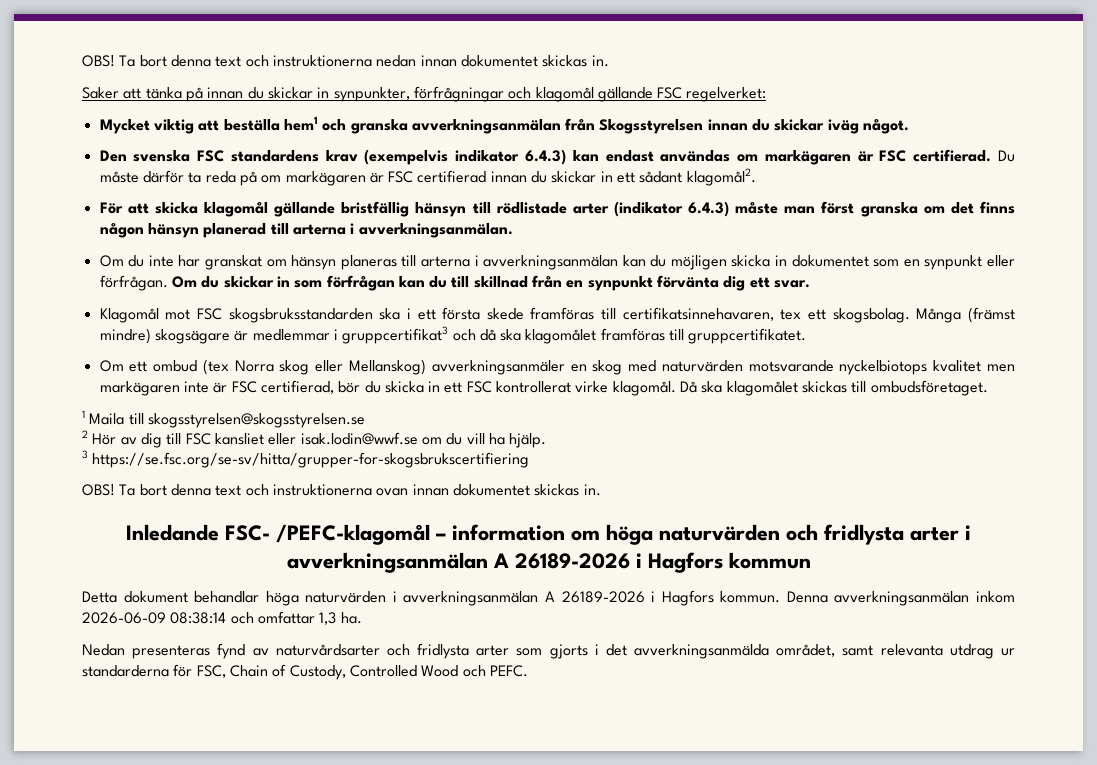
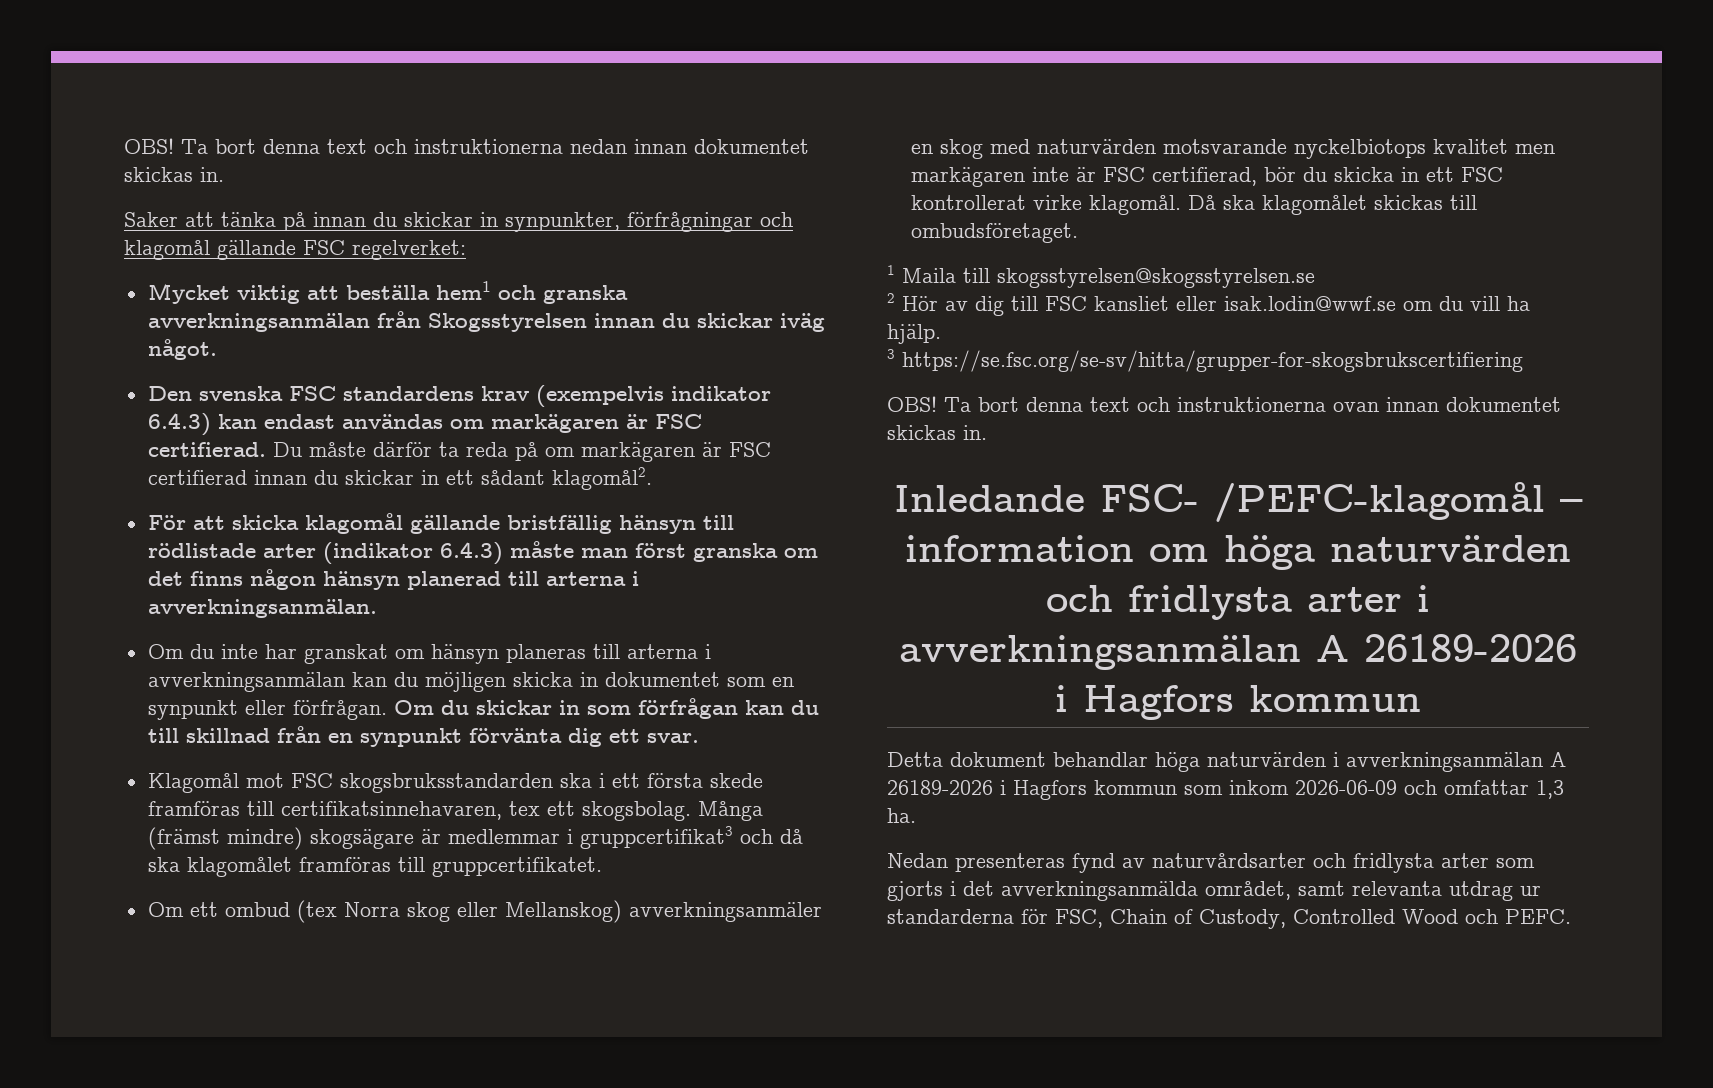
- Detta dokument behandlar höga naturvärden i avverkningsanmälan A 26189-2026 i Hagfors kommun. Denna avverkningsanmälan inkom 2026-06-09 08:38:14 och omfattar 1,3 ha.
+ Detta dokument behandlar höga naturvärden i avverkningsanmälan A 26189-2026 i Hagfors kommun som inkom 2026-06-09 och omfattar 1,3 ha.

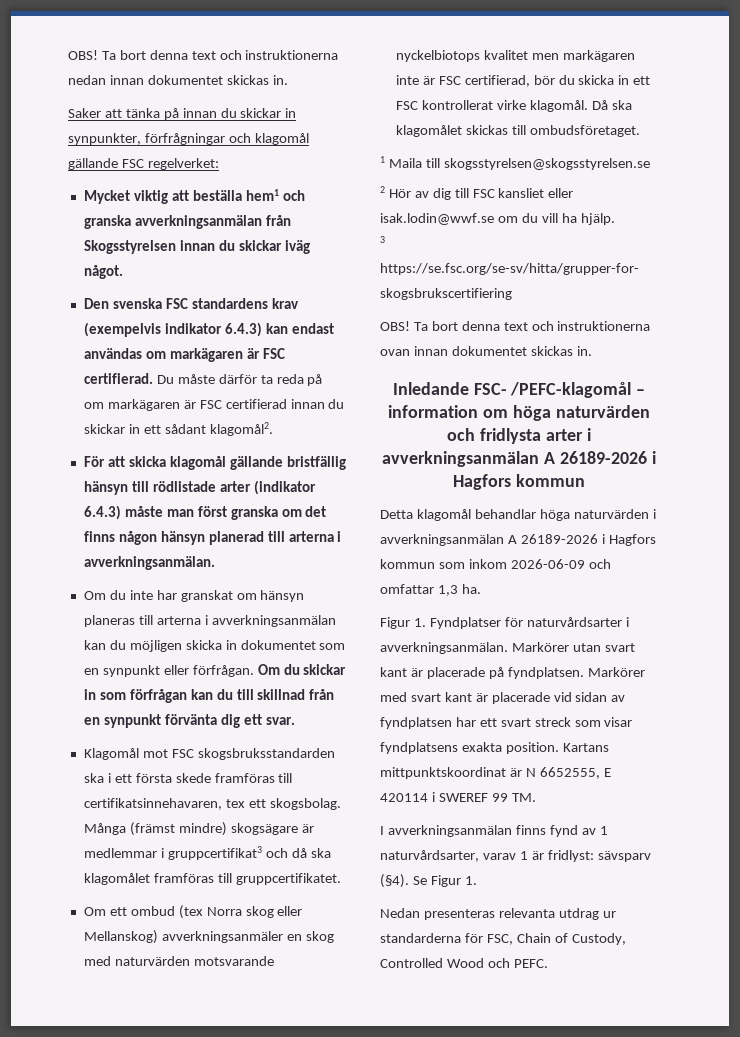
- Detta dokument behandlar höga naturvärden i avverkningsanmälan A 26189-2026 i Hagfors kommun som inkom 2026-06-09 och omfattar 1,3 ha.
+ Detta klagomål behandlar höga naturvärden i avverkningsanmälan A 26189-2026 i Hagfors kommun som inkom 2026-06-09 och omfattar 1,3 ha.
- Nedan presenteras fynd av naturvårdsarter och fridlysta arter som gjorts i det avverkningsanmälda området, samt relevanta utdrag ur standarderna för FSC, Chain of Custody, Controlled Wood och PEFC.
+ Figur 1. Fyndplatser för naturvårdsarter i avverkningsanmälan. Markörer utan svart kant är placerade på fyndplatsen. Markörer med svart kant är placerade vid sidan av fyndplatsen har ett svart streck som visar fyndplatsens exakta position. Kartans mittpunktskoordinat är N 6652555, E 420114 i SWEREF 99 TM.
+ I avverkningsanmälan finns fynd av 1 naturvårdsarter, varav 1 är fridlyst: sävsparv (§4). Se Figur 1.
+ Nedan presenteras relevanta utdrag ur standarderna för FSC, Chain of Custody, Controlled Wood och PEFC.

